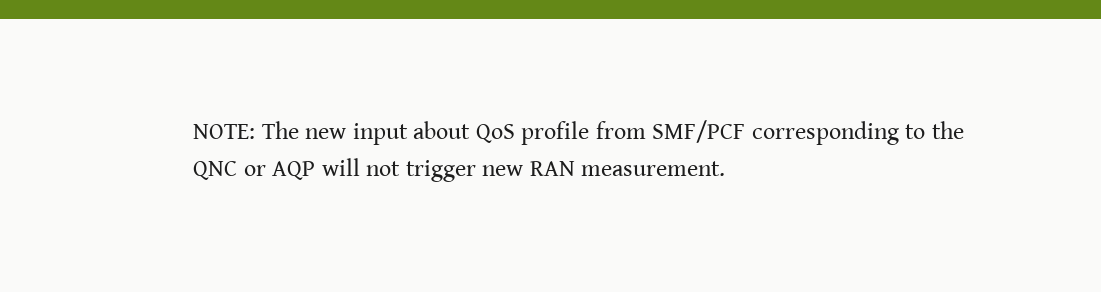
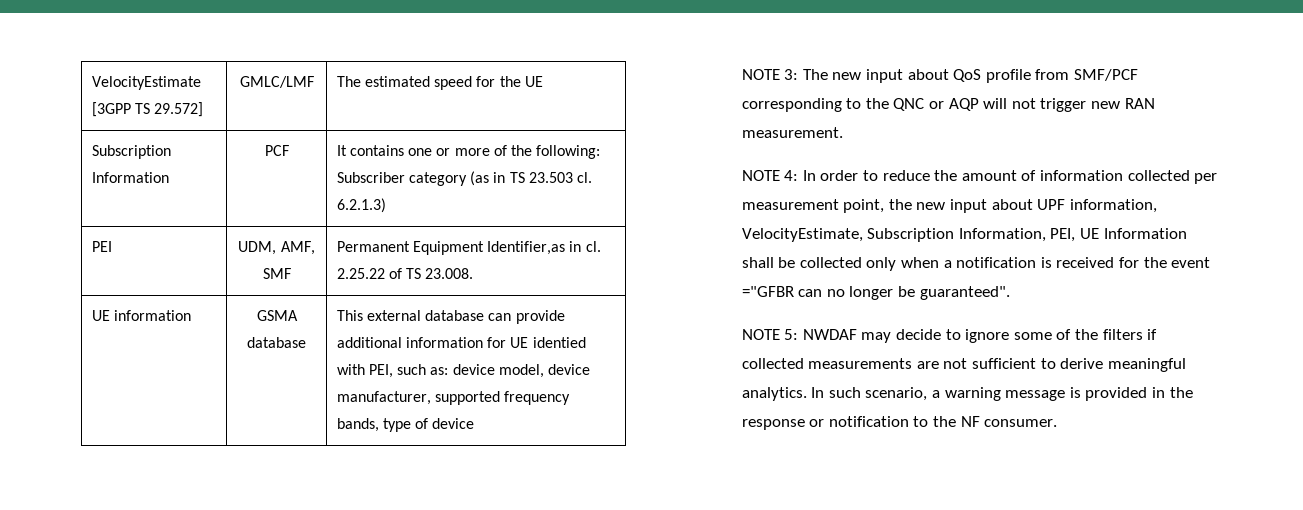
- NOTE: The new input about QoS profile from SMF/PCF corresponding to the QNC or AQP will not trigger new RAN measurement.
+ VelocityEstimate [3GPP TS 29.572] | GMLC/LMF | The estimated speed for the UE
+ Subscription Information | PCF | It contains one or more of the following: Subscriber category (as in TS 23.503 cl. 6.2.1.3)
+ PEI | UDM, AMF, SMF | Permanent Equipment Identifier,as in cl. 2.25.22 of TS 23.008.
+ UE information | GSMA database | This external database can provide additional information for UE identied with PEI, such as: device model, device manufacturer, supported frequency bands, type of device
+ NOTE 3: The new input about QoS profile from SMF/PCF corresponding to the QNC or AQP will not trigger new RAN measurement.
+ NOTE 4: In order to reduce the amount of information collected per measurement point, the new input about UPF information, VelocityEstimate, Subscription Information, PEI, UE Information shall be collected only when a notification is received for the event ="GFBR can no longer be guaranteed".
+ NOTE 5: NWDAF may decide to ignore some of the filters if collected measurements are not sufficient to derive meaningful analytics. In such scenario, a warning message is provided in the response or notification to the NF consumer.

